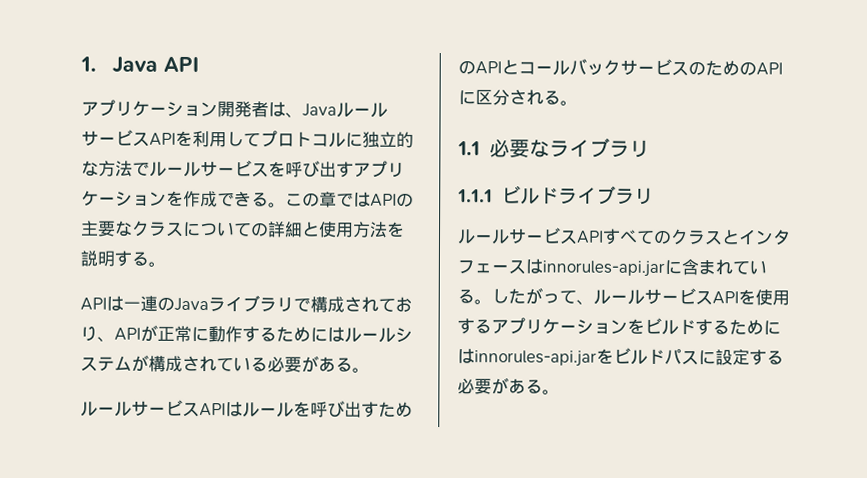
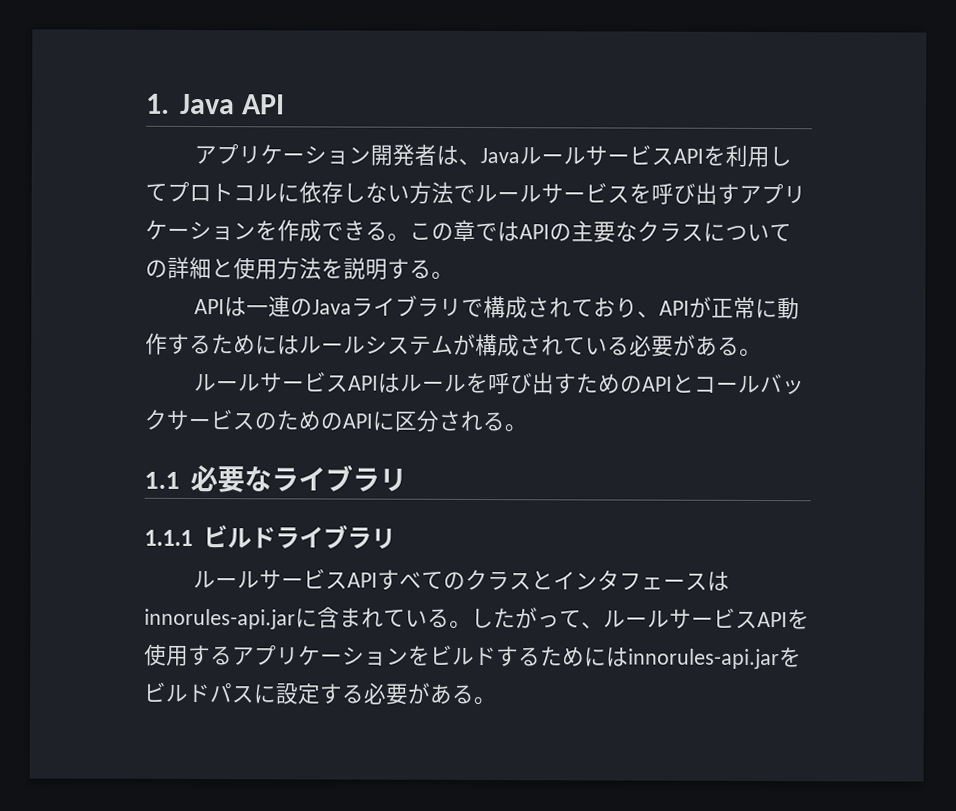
- アプリケーション開発者は、JavaルールサービスAPIを利用してプロトコルに独立的な方法でルールサービスを呼び出すアプリケーションを作成できる。
+ アプリケーション開発者は、JavaルールサービスAPIを利用してプロトコルに依存しない方法でルールサービスを呼び出すアプリケーションを作成できる。

